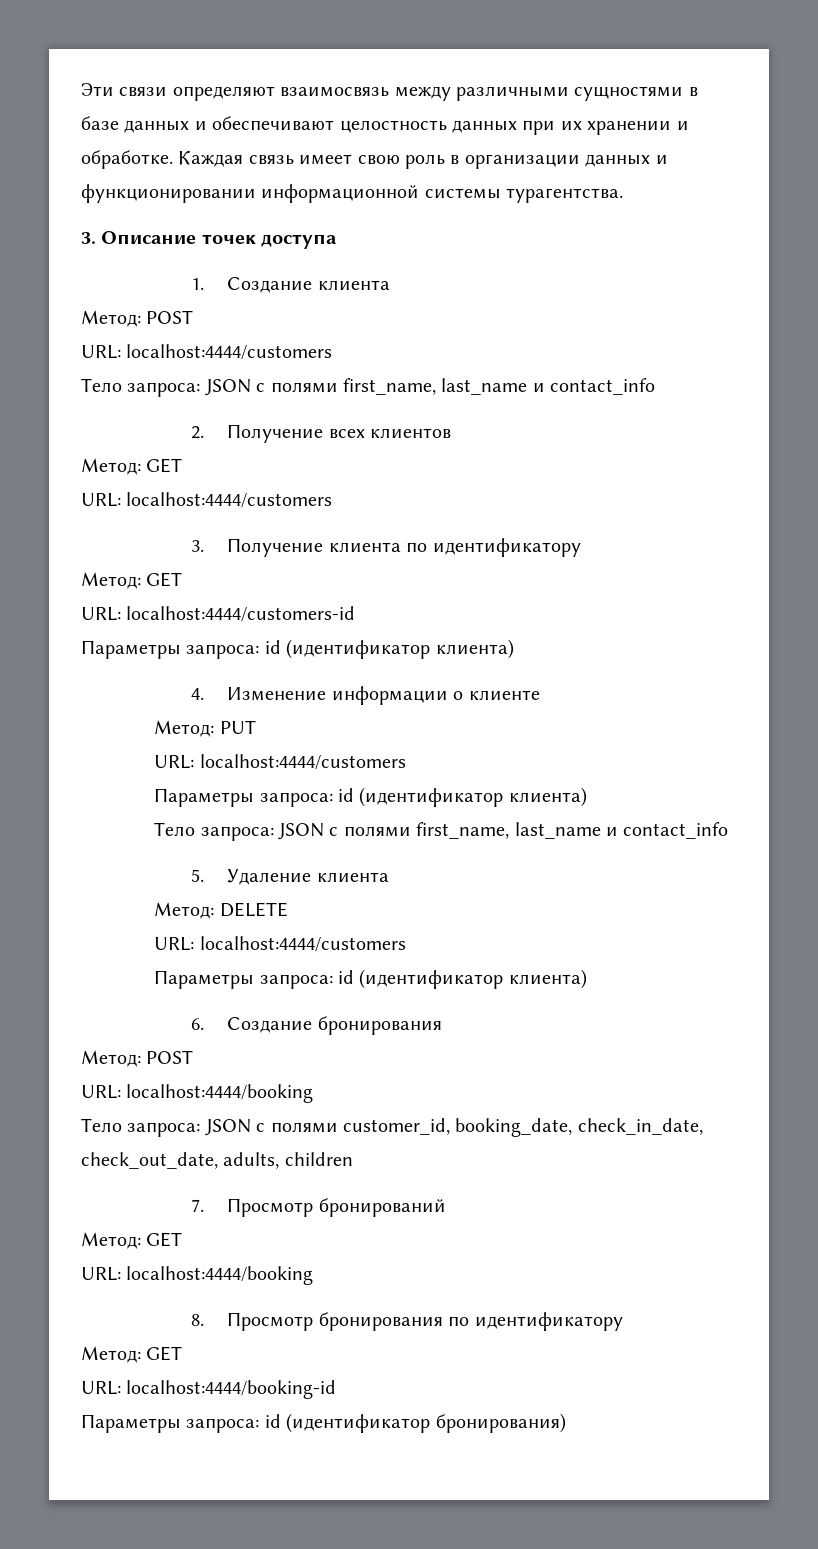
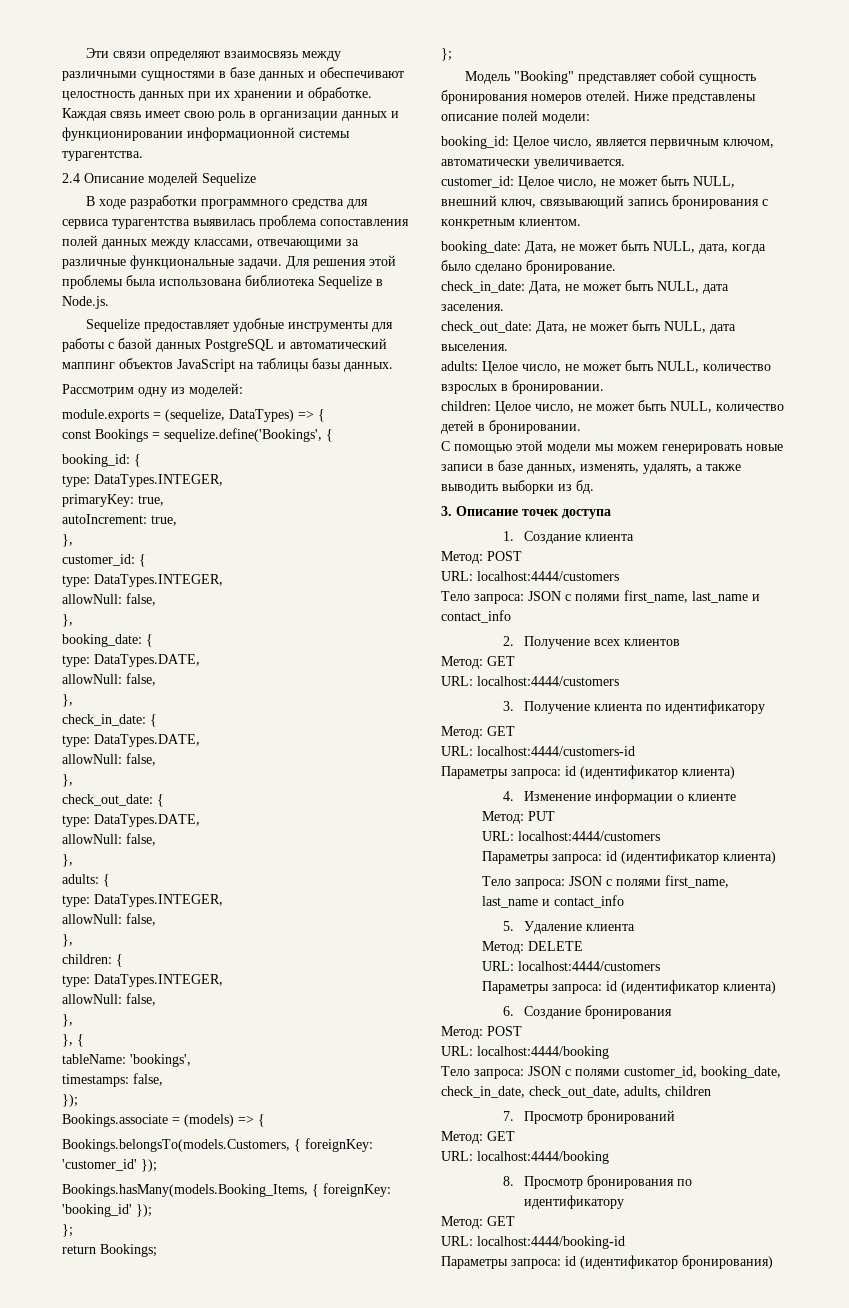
+ 2.4 Описание моделей Sequelize
+ В ходе разработки программного средства для сервиса турагентства выявилась проблема сопоставления полей данных между классами, отвечающими за различные функциональные задачи. Для решения этой проблемы была использована библиотека Sequelize в Node.js.
+ Sequelize предоставляет удобные инструменты для работы с базой данных PostgreSQL и автоматический маппинг объектов JavaScript на таблицы базы данных.
+ Рассмотрим одну из моделей:
+ module.exports = (sequelize, DataTypes) => {
+ const Bookings = sequelize.define('Bookings', {
+ booking_id: {
+ type: DataTypes.INTEGER,
+ primaryKey: true,
+ autoIncrement: true,
+ },
+ customer_id: {
+ type: DataTypes.INTEGER,
+ allowNull: false,
+ },
+ booking_date: {
+ type: DataTypes.DATE,
+ allowNull: false,
+ },
+ check_in_date: {
+ type: DataTypes.DATE,
+ allowNull: false,
+ },
+ check_out_date: {
+ type: DataTypes.DATE,
+ allowNull: false,
+ },
+ adults: {
+ type: DataTypes.INTEGER,
+ allowNull: false,
+ },
+ children: {
+ type: DataTypes.INTEGER,
+ allowNull: false,
+ },
+ }, {
+ tableName: 'bookings',
+ timestamps: false,
+ });
+ Bookings.associate = (models) => {
+ Bookings.belongsTo(models.Customers, { foreignKey: 'customer_id' });
+ Bookings.hasMany(models.Booking_Items, { foreignKey: 'booking_id' });
+ };
+ return Bookings;
+ };
+ Модель "Booking" представляет собой сущность бронирования номеров отелей. Ниже представлены описание полей модели:
+ booking_id: Целое число, является первичным ключом, автоматически увеличивается.
+ customer_id: Целое число, не может быть NULL, внешний ключ, связывающий запись бронирования с конкретным клиентом.
+ booking_date: Дата, не может быть NULL, дата, когда было сделано бронирование.
+ check_in_date: Дата, не может быть NULL, дата заселения.
+ check_out_date: Дата, не может быть NULL, дата выселения.
+ adults: Целое число, не может быть NULL, количество взрослых в бронировании.
+ children: Целое число, не может быть NULL, количество детей в бронировании.
+ С помощью этой модели мы можем генерировать новые записи в базе данных, изменять, удалять, а также выводить выборки из бд.

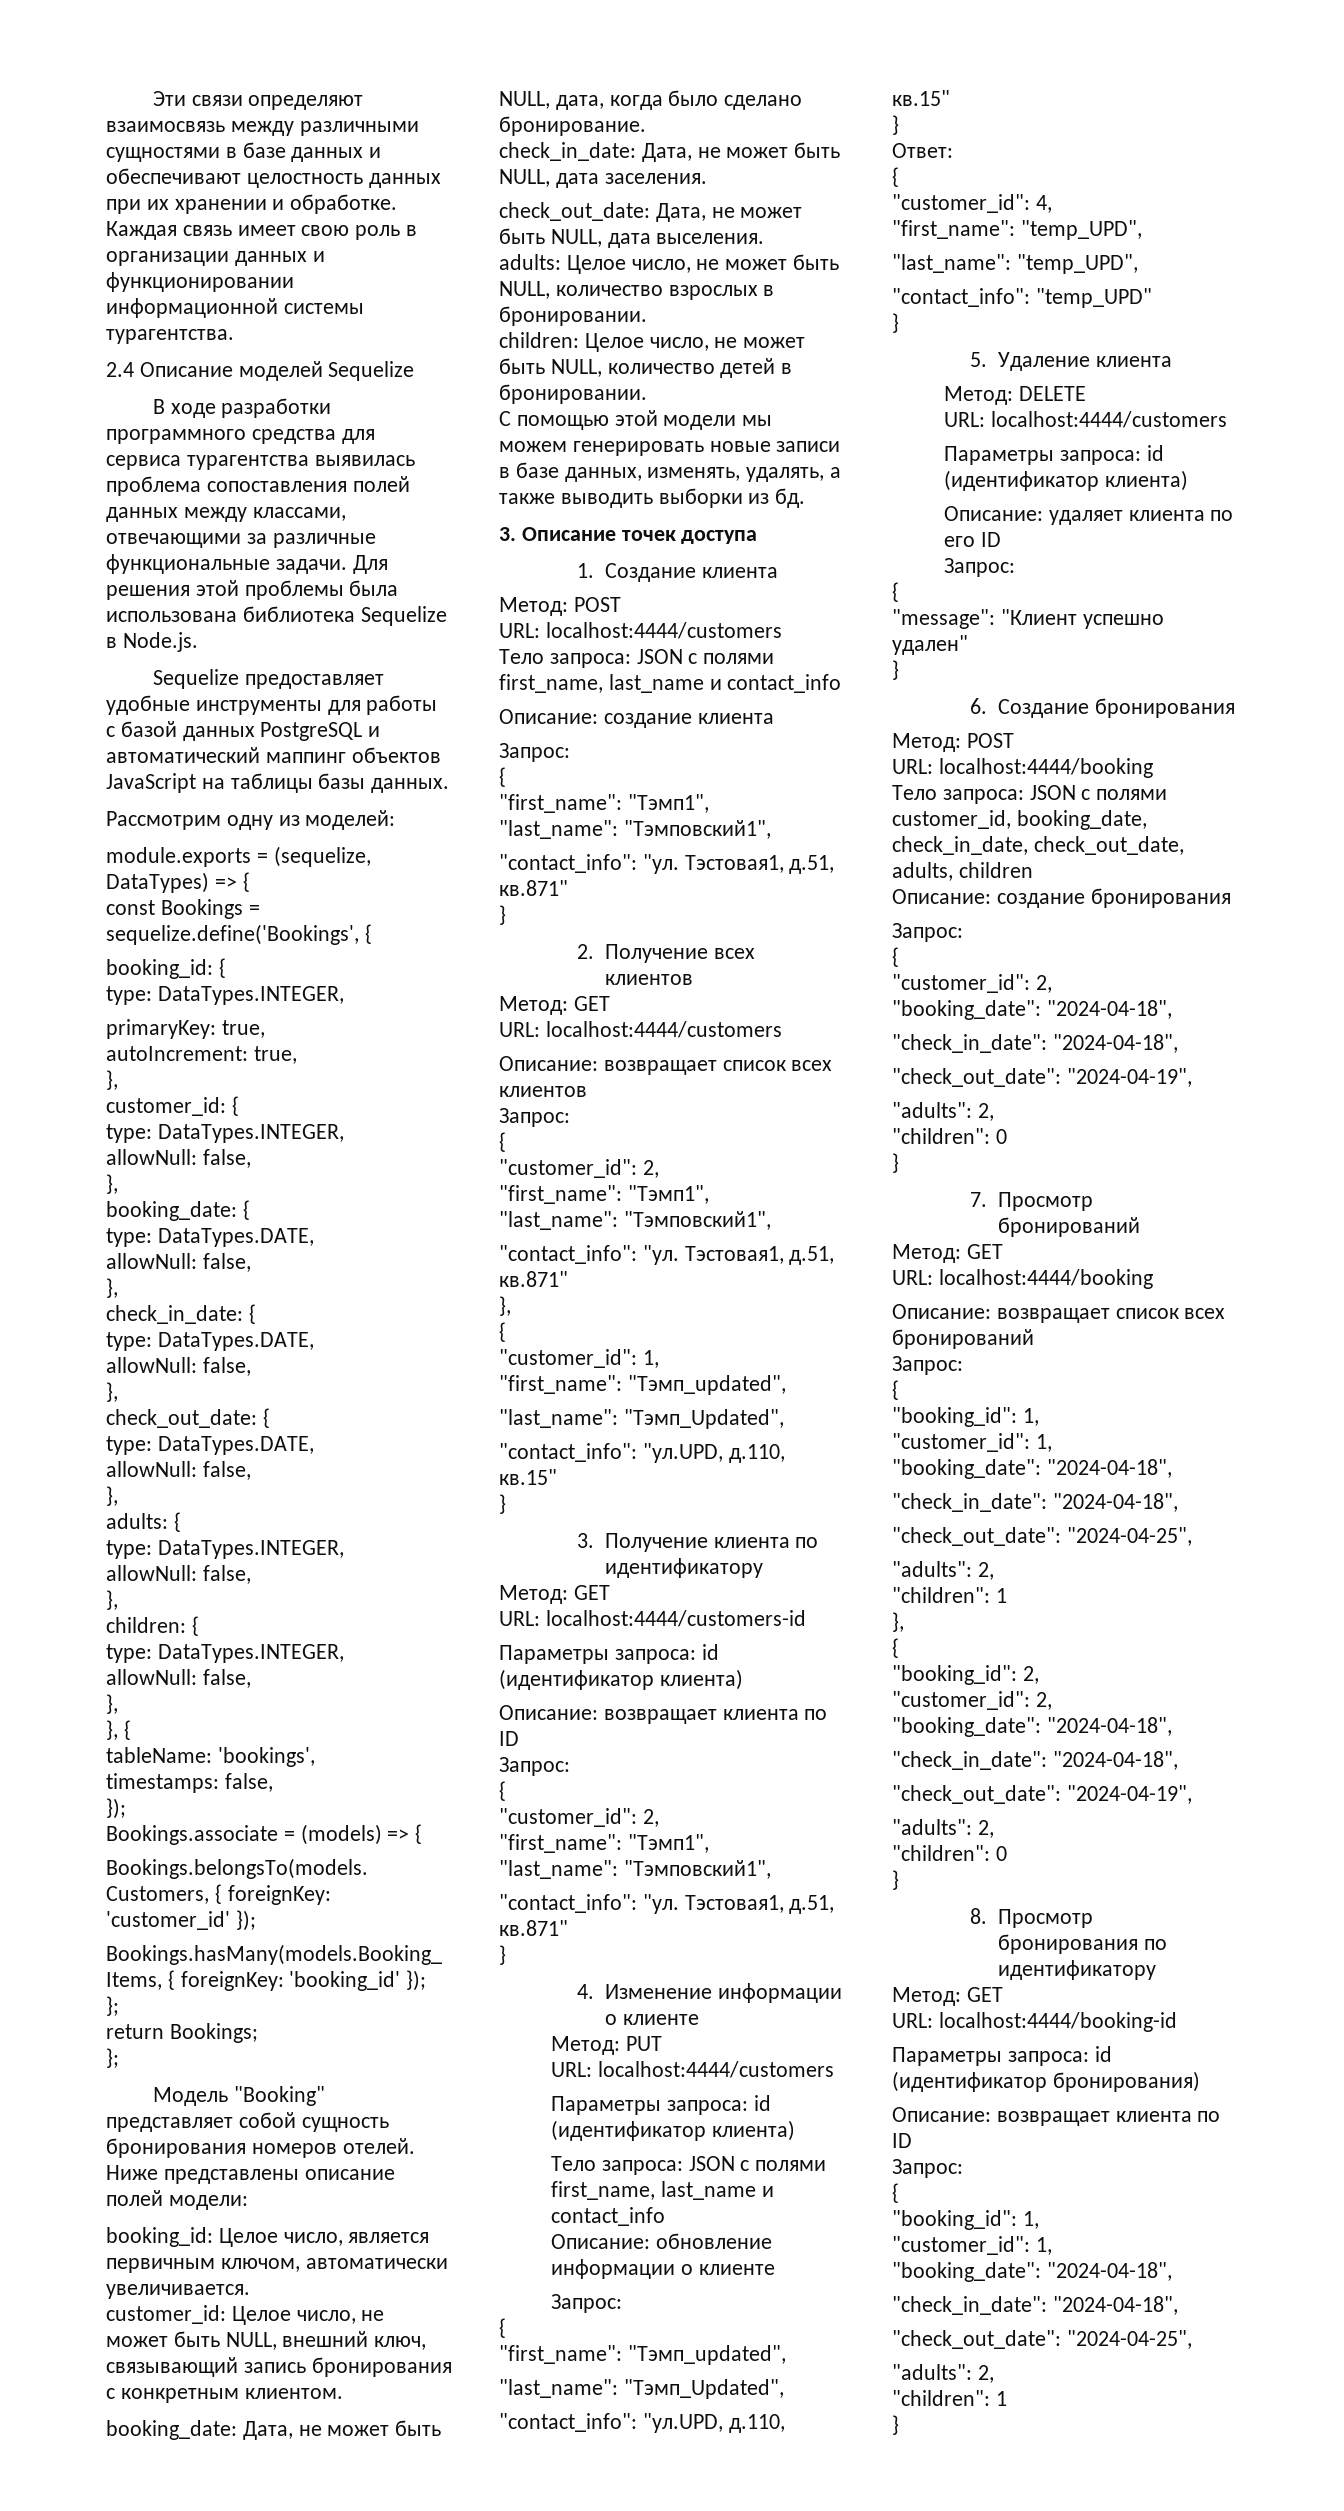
+ Описание: создание клиента
+ Запрос:
+ {
+ "first_name": "Тэмп1",
+ "last_name": "Тэмповский1",
+ "contact_info": "ул. Тэстовая1, д.51, кв.871"
+ }
+ Описание: возвращает список всех клиентов
+ Запрос:
+ {
+ "customer_id": 2,
+ "first_name": "Тэмп1",
+ "last_name": "Тэмповский1",
+ "contact_info": "ул. Тэстовая1, д.51, кв.871"
+ },
+ {
+ "customer_id": 1,
+ "first_name": "Тэмп_updated",
+ "last_name": "Тэмп_Updated",
+ "contact_info": "ул.UPD, д.110, кв.15"
+ }
  URL: localhost:4444/customers-id
  Параметры запроса: id (идентификатор клиента)
+ Описание: возвращает клиента по ID
+ Запрос:
+ {
+ "customer_id": 2,
+ "first_name": "Тэмп1",
+ "last_name": "Тэмповский1",
+ "contact_info": "ул. Тэстовая1, д.51, кв.871"
+ }
+ Описание: обновление информации о клиенте
+ Запрос:
+ {
+ "first_name": "Тэмп_updated",
+ "last_name": "Тэмп_Updated",
+ "contact_info": "ул.UPD, д.110, кв.15"
+ }
+ Ответ:
+ {
+ "customer_id": 4,
+ "first_name": "temp_UPD",
+ "last_name": "temp_UPD",
+ "contact_info": "temp_UPD"
+ }
+ Описание: удаляет клиента по его ID
+ Запрос:
+ {
+ "message": "Клиент успешно удален"
+ }
+ Описание: создание бронирования
+ Запрос:
+ {
+ "customer_id": 2,
+ "booking_date": "2024-04-18",
+ "check_in_date": "2024-04-18",
+ "check_out_date": "2024-04-19",
+ "adults": 2,
+ "children": 0
+ }
+ Описание: возвращает список всех бронирований
+ Запрос:
+ {
+ "booking_id": 1,
+ "customer_id": 1,
+ "booking_date": "2024-04-18",
+ "check_in_date": "2024-04-18",
+ "check_out_date": "2024-04-25",
+ "adults": 2,
+ "children": 1
+ },
+ {
+ "booking_id": 2,
+ "customer_id": 2,
+ "booking_date": "2024-04-18",
+ "check_in_date": "2024-04-18",
+ "check_out_date": "2024-04-19",
+ "adults": 2,
+ "children": 0
+ }
  Параметры запроса: id (идентификатор бронирования)
+ Описание: возвращает клиента по ID
+ Запрос:
+ {
+ "booking_id": 1,
+ "customer_id": 1,
+ "booking_date": "2024-04-18",
+ "check_in_date": "2024-04-18",
+ "check_out_date": "2024-04-25",
+ "adults": 2,
+ "children": 1
+ }

